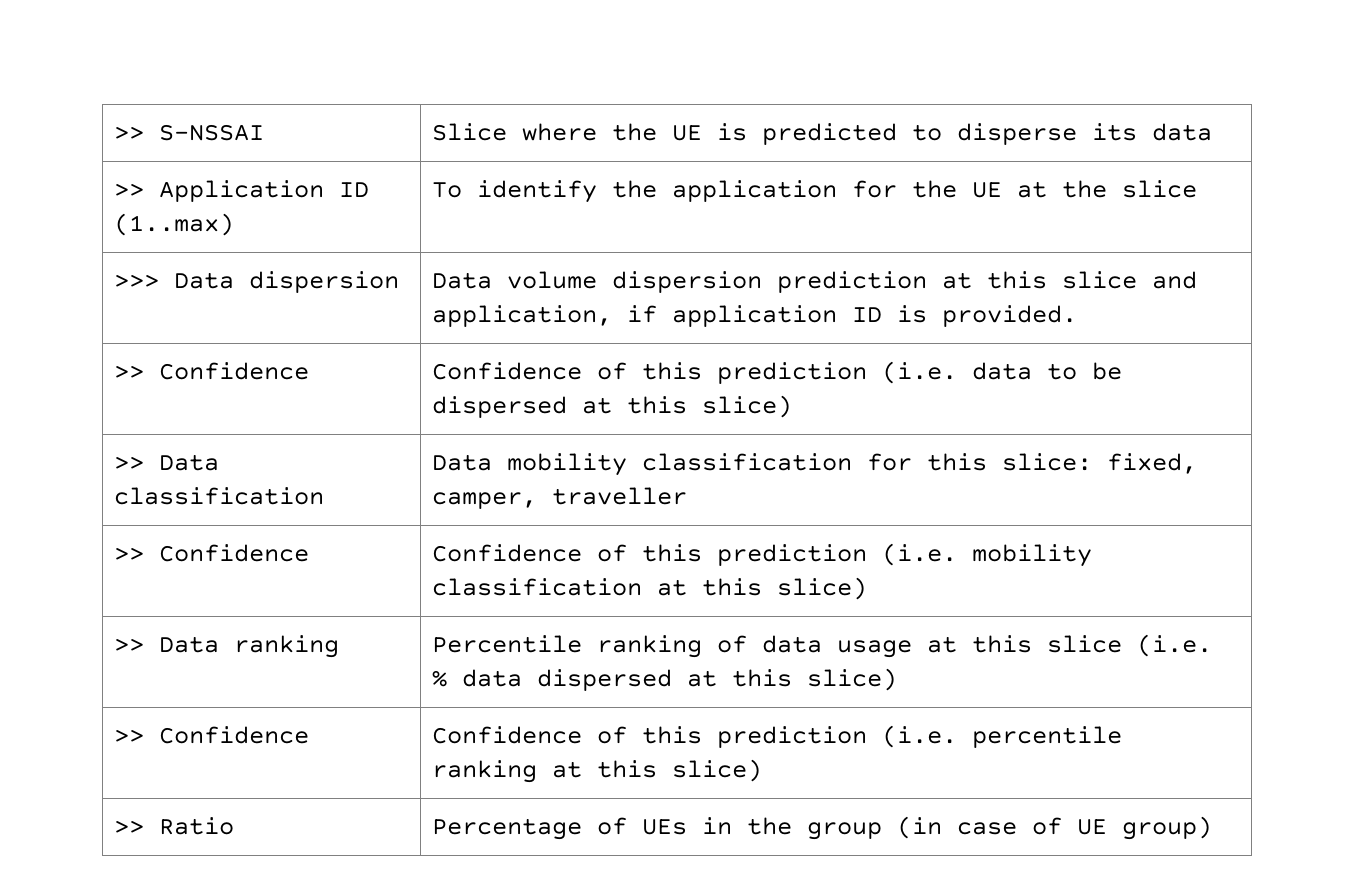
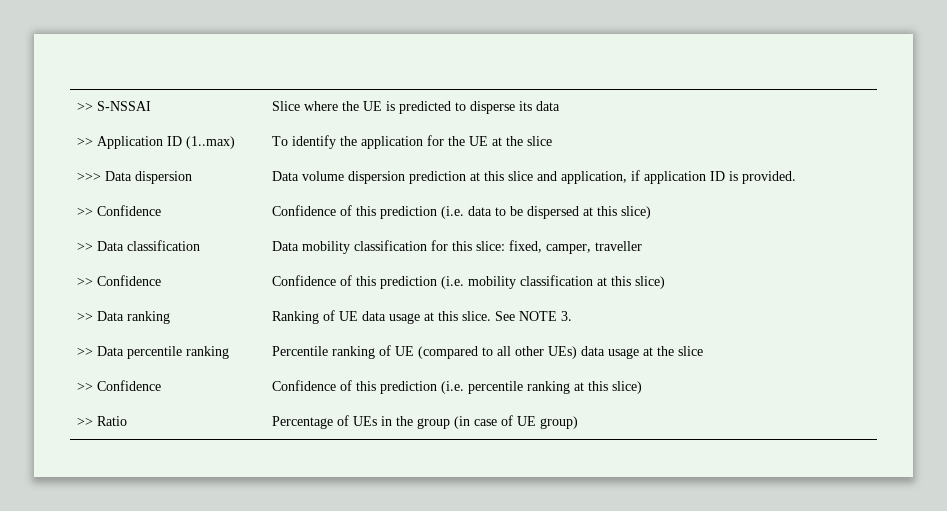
- >> Data ranking | Percentile ranking of data usage at this slice (i.e. % data dispersed at this slice)
+ >> Data ranking | Ranking of UE data usage at this slice. See NOTE 3.
+ >> Data percentile ranking | Percentile ranking of UE (compared to all other UEs) data usage at the slice

